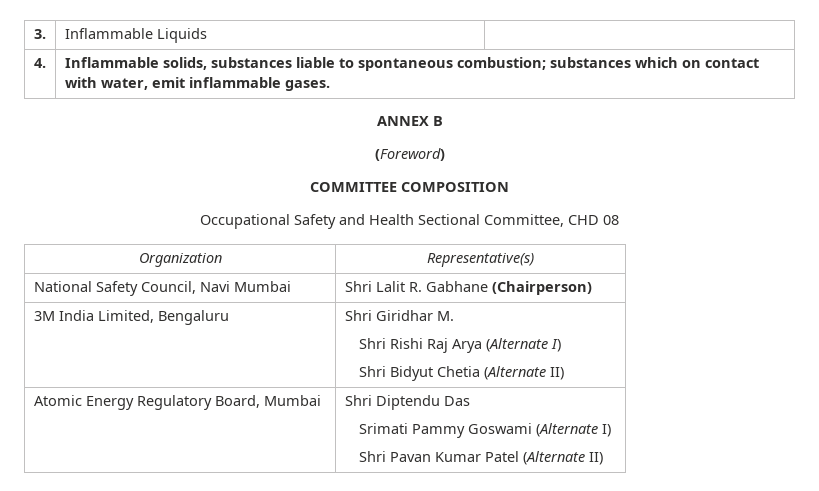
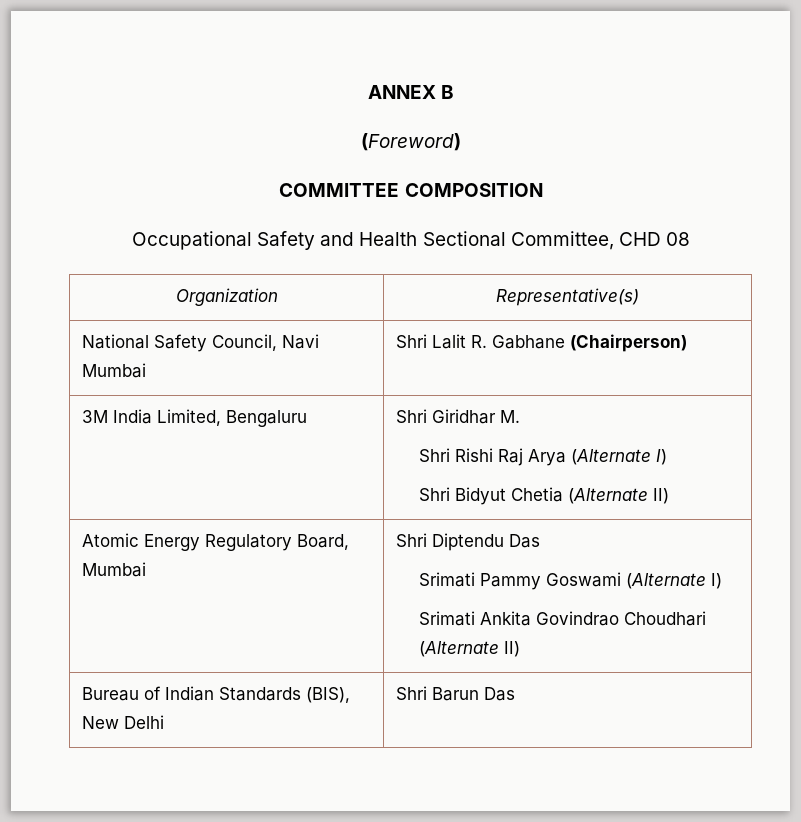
- 3. | Inflammable Liquids |
- 4. | Inflammable solids, substances liable to spontaneous combustion; substances which on contact with water, emit inflammable gases.
  Atomic Energy Regulatory Board, Mumbai | Shri Diptendu Das
  Srimati Pammy Goswami (Alternate I)
- Shri Pavan Kumar Patel (Alternate II)
+ Srimati Ankita Govindrao Choudhari (Alternate II)
+ Bureau of Indian Standards (BIS), New Delhi | Shri Barun Das

